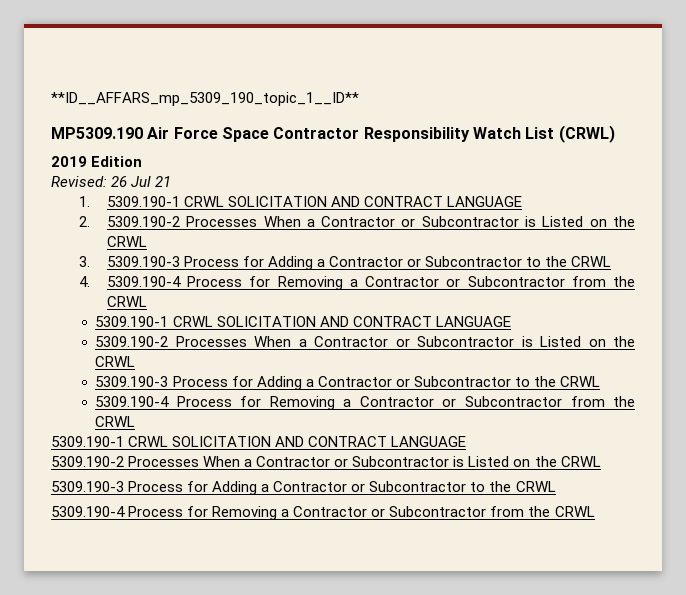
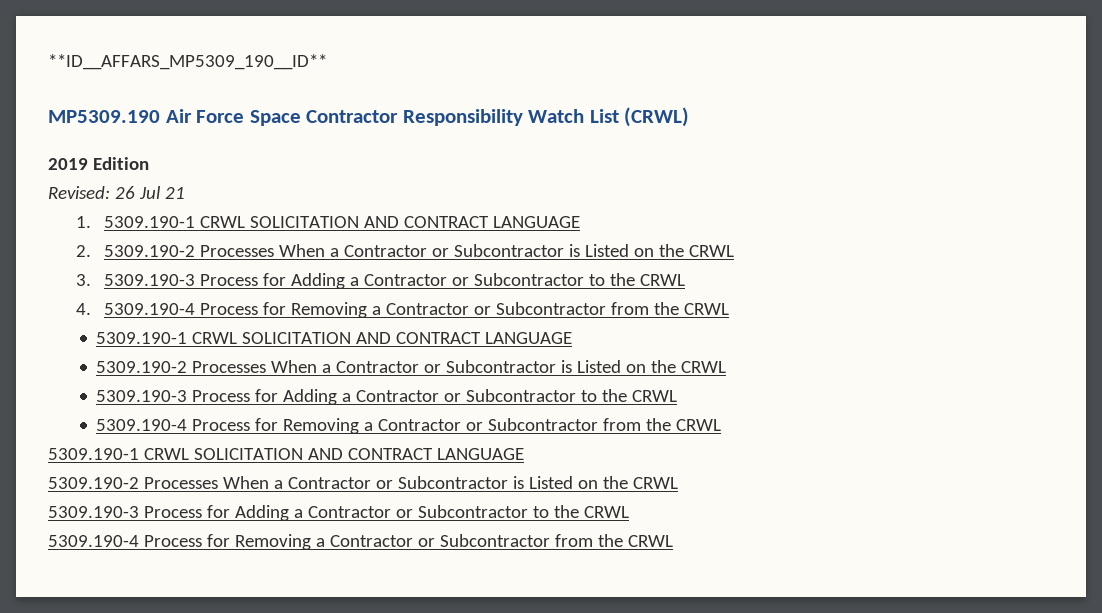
- **ID__AFFARS_mp_5309_190_topic_1__ID**
+ **ID__AFFARS_MP5309_190__ID**

